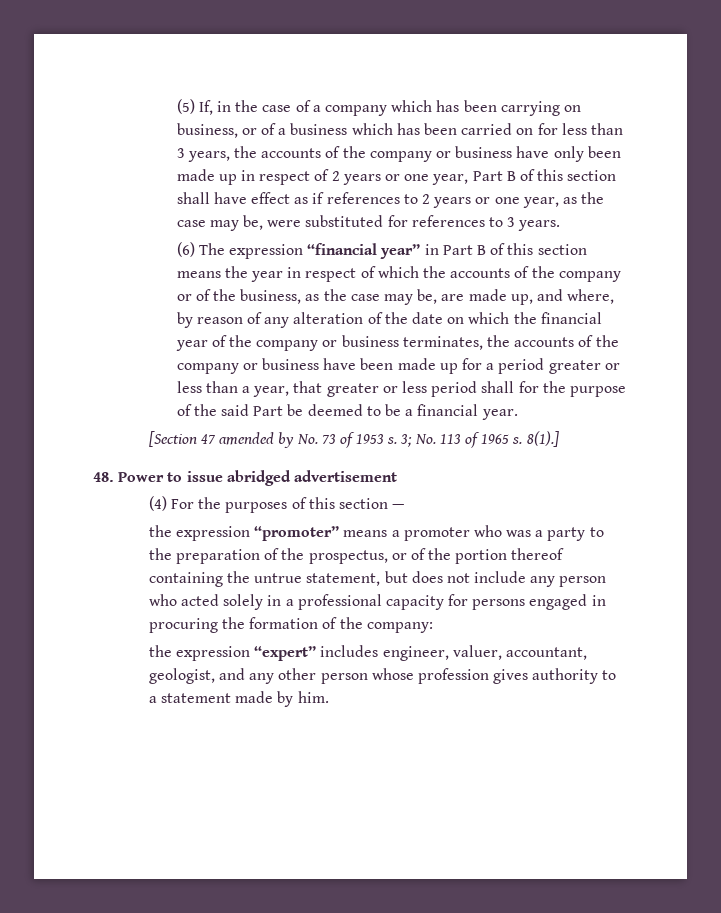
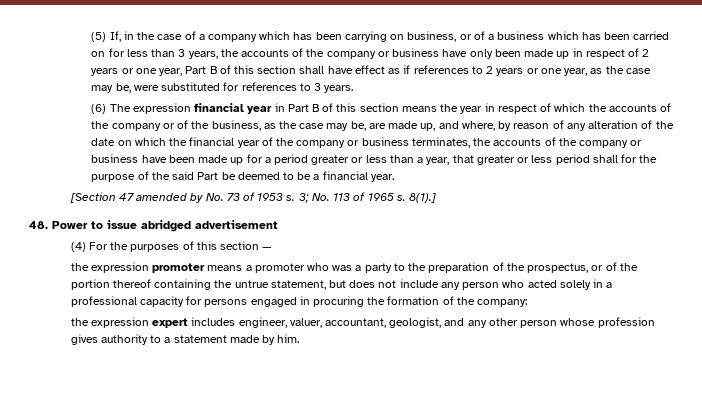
- (6) The expression “financial year” in Part B of this section means the year in respect of which the accounts of the company or of the business, as the case may be, are made up, and where, by reason of any alteration of the date on which the financial year of the company or business terminates, the accounts of the company or business have been made up for a period greater or less than a year, that greater or less period shall for the purpose of the said Part be deemed to be a financial year.
+ (6) The expression financial year in Part B of this section means the year in respect of which the accounts of the company or of the business, as the case may be, are made up, and where, by reason of any alteration of the date on which the financial year of the company or business terminates, the accounts of the company or business have been made up for a period greater or less than a year, that greater or less period shall for the purpose of the said Part be deemed to be a financial year.
- the expression “promoter” means a promoter who was a party to the preparation of the prospectus, or of the portion thereof containing the untrue statement, but does not include any person who acted solely in a professional capacity for persons engaged in procuring the formation of the company:
+ the expression promoter means a promoter who was a party to the preparation of the prospectus, or of the portion thereof containing the untrue statement, but does not include any person who acted solely in a professional capacity for persons engaged in procuring the formation of the company:
- the expression “expert” includes engineer, valuer, accountant, geologist, and any other person whose profession gives authority to a statement made by him.
+ the expression expert includes engineer, valuer, accountant, geologist, and any other person whose profession gives authority to a statement made by him.

